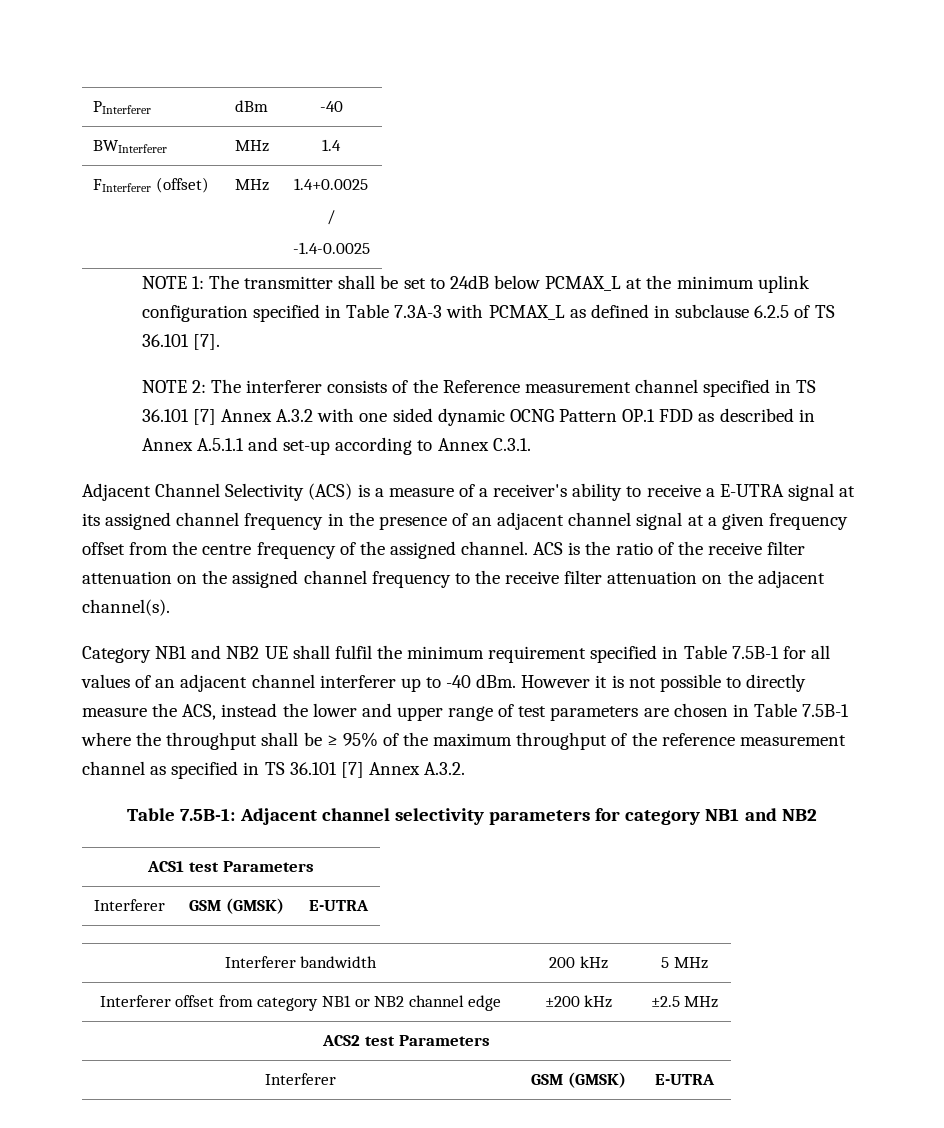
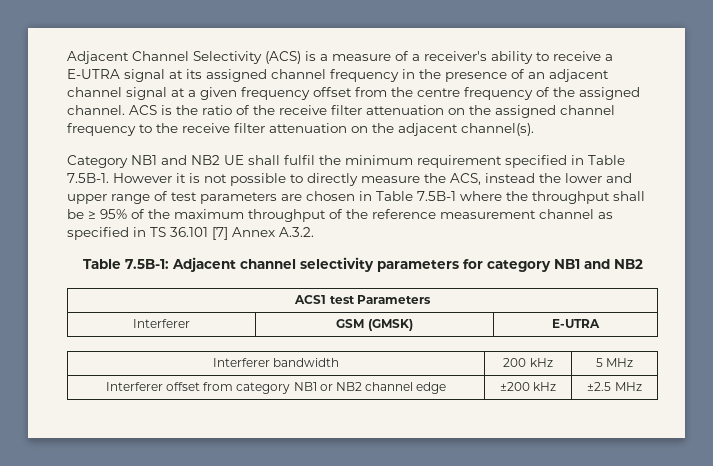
- PInterferer | dBm | -40
- BWInterferer | MHz | 1.4
- FInterferer (offset) | MHz | 1.4+0.0025
- /
- -1.4-0.0025
- NOTE 1: The transmitter shall be set to 24dB below PCMAX_L at the minimum uplink configuration specified in Table 7.3A-3 with PCMAX_L as defined in subclause 6.2.5 of TS 36.101 [7].
- NOTE 2: The interferer consists of the Reference measurement channel specified in TS 36.101 [7] Annex A.3.2 with one sided dynamic OCNG Pattern OP.1 FDD as described in Annex A.5.1.1 and set-up according to Annex C.3.1.
- Category NB1 and NB2 UE shall fulfil the minimum requirement specified in Table 7.5B-1 for all values of an adjacent channel interferer up to -40 dBm. However it is not possible to directly measure the ACS, instead the lower and upper range of test parameters are chosen in Table 7.5B-1 where the throughput shall be ≥ 95% of the maximum throughput of the reference measurement channel as specified in TS 36.101 [7] Annex A.3.2.
+ Category NB1 and NB2 UE shall fulfil the minimum requirement specified in Table 7.5B-1. However it is not possible to directly measure the ACS, instead the lower and upper range of test parameters are chosen in Table 7.5B-1 where the throughput shall be ≥ 95% of the maximum throughput of the reference measurement channel as specified in TS 36.101 [7] Annex A.3.2.
- ACS2 test Parameters
- Interferer | GSM (GMSK) | E-UTRA

